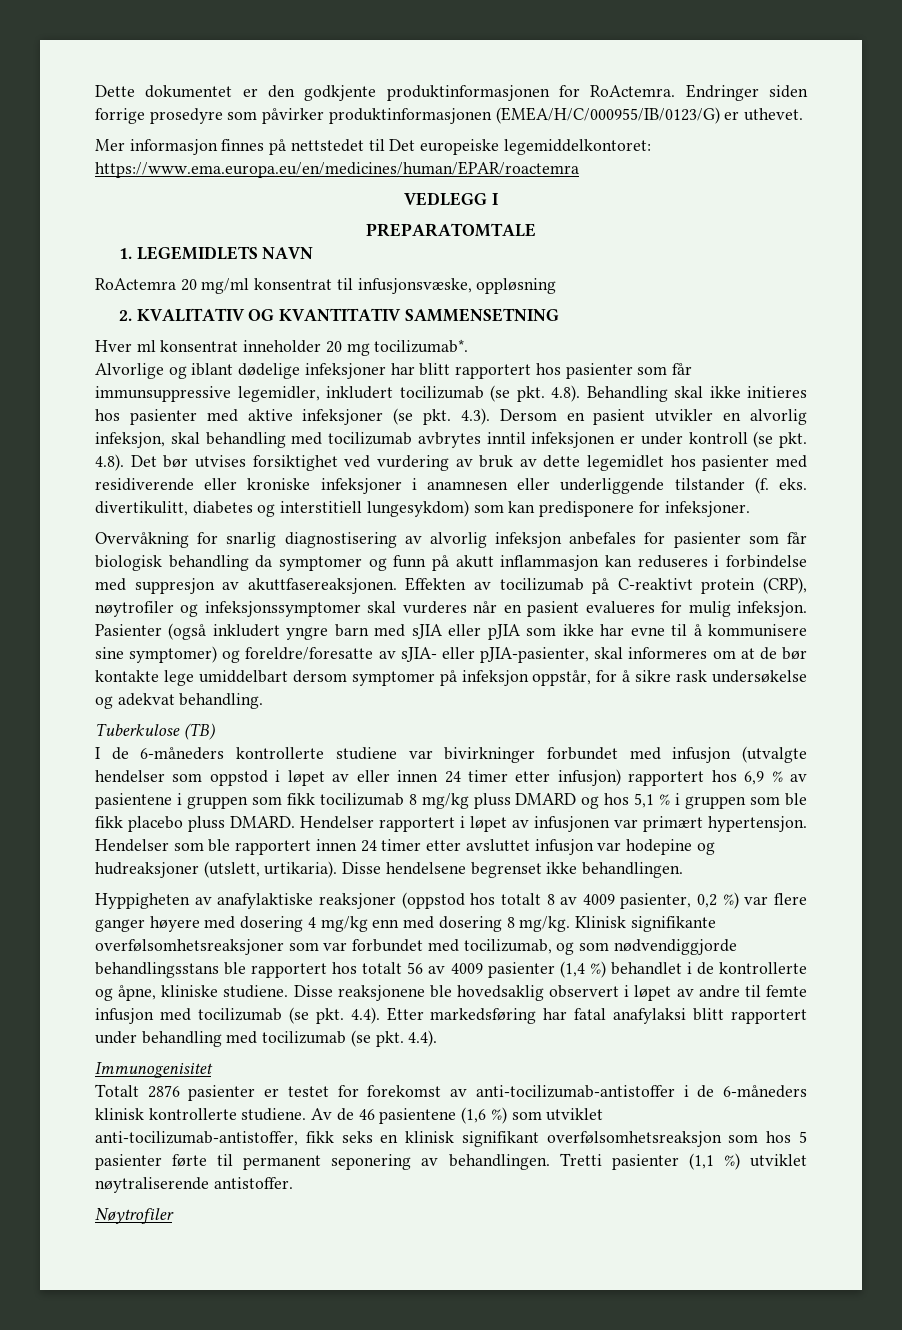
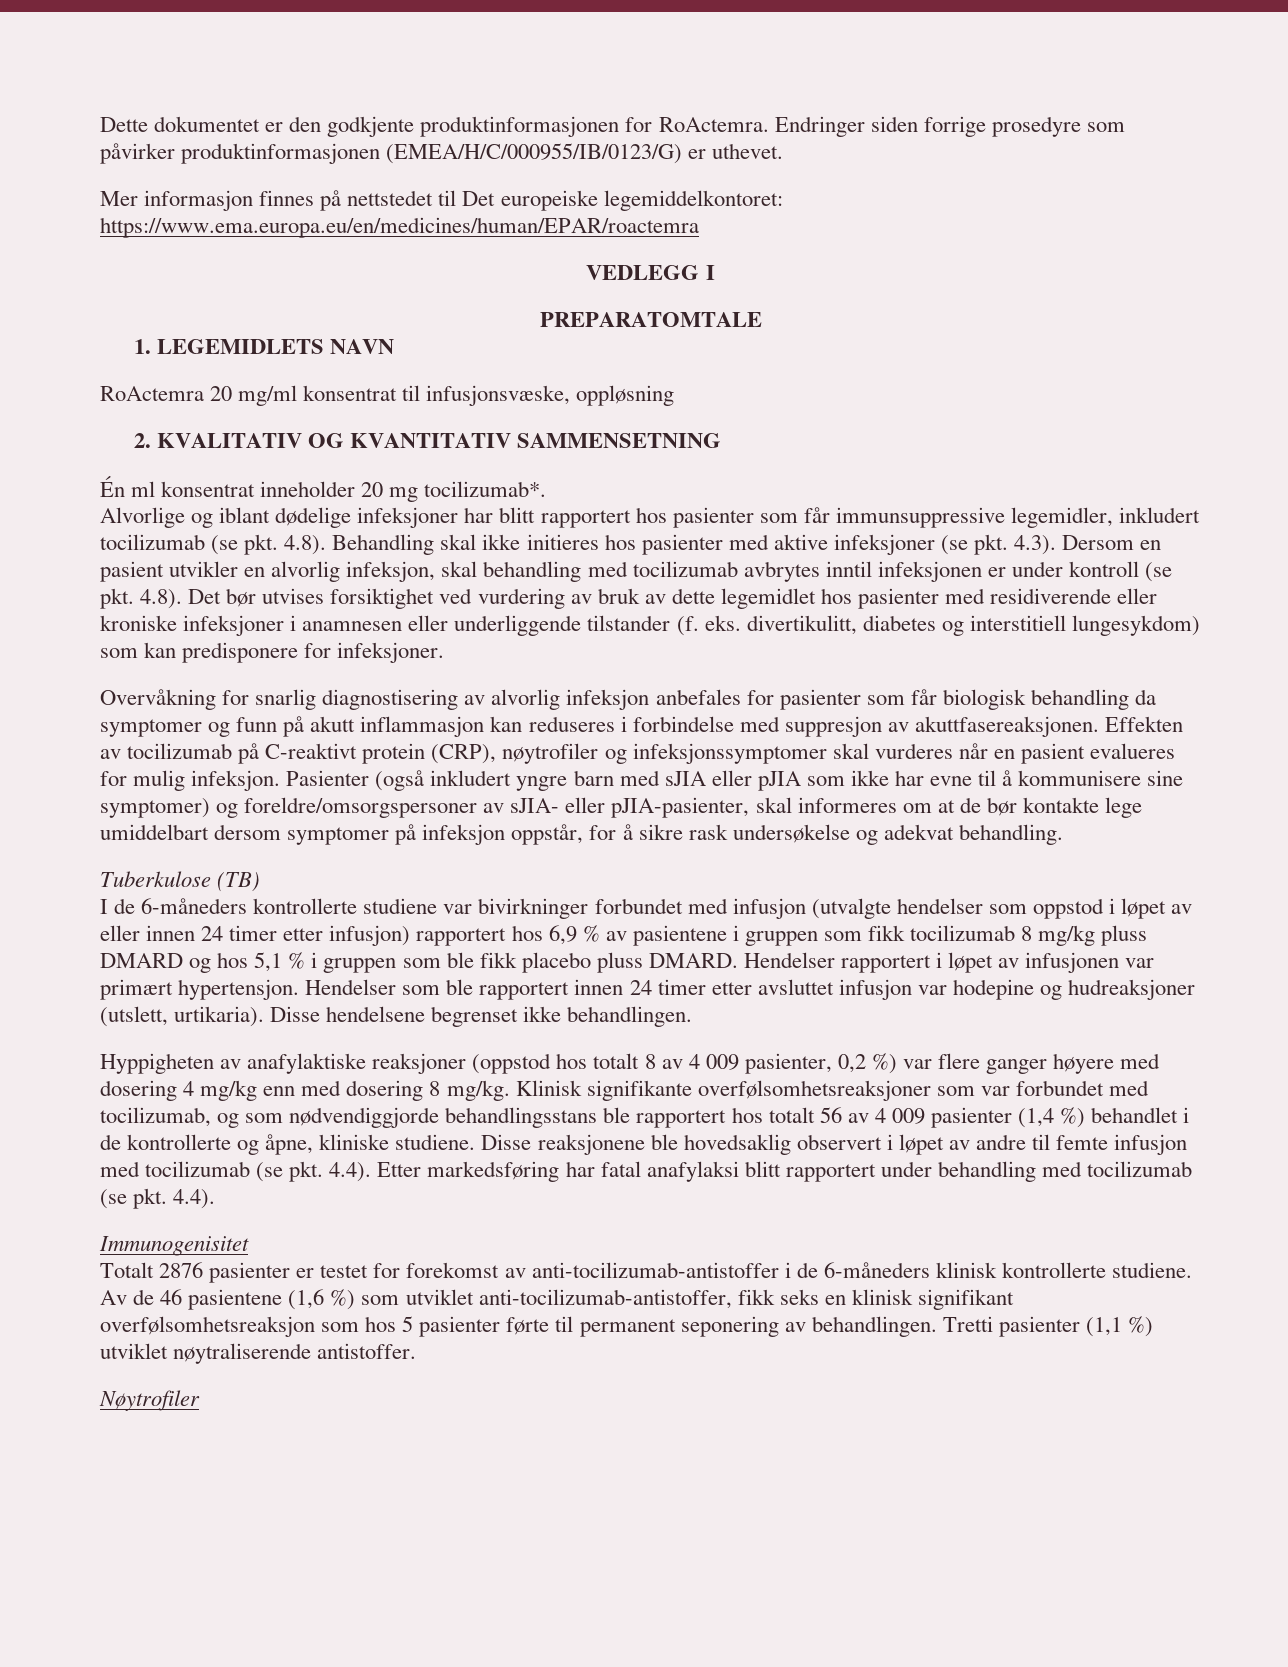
- Hver ml konsentrat inneholder 20 mg tocilizumab*.
+ Én ml konsentrat inneholder 20 mg tocilizumab*.
- Pasienter (også inkludert yngre barn med sJIA eller pJIA som ikke har evne til å kommunisere sine symptomer) og foreldre/foresatte av sJIA- eller pJIA-pasienter, skal informeres om at de bør kontakte lege umiddelbart dersom symptomer på infeksjon oppstår, for å sikre rask undersøkelse og adekvat behandling.
+ Pasienter (også inkludert yngre barn med sJIA eller pJIA som ikke har evne til å kommunisere sine symptomer) og foreldre/omsorgspersoner av sJIA- eller pJIA-pasienter, skal informeres om at de bør kontakte lege umiddelbart dersom symptomer på infeksjon oppstår, for å sikre rask undersøkelse og adekvat behandling.
- Hyppigheten av anafylaktiske reaksjoner (oppstod hos totalt 8 av 4009 pasienter, 0,2 %) var flere ganger høyere med dosering 4 mg/kg enn med dosering 8 mg/kg.
+ Hyppigheten av anafylaktiske reaksjoner (oppstod hos totalt 8 av 4 009 pasienter, 0,2 %) var flere ganger høyere med dosering 4 mg/kg enn med dosering 8 mg/kg.
- Klinisk signifikante overfølsomhetsreaksjoner som var forbundet med tocilizumab, og som nødvendiggjorde behandlingsstans ble rapportert hos totalt 56 av 4009 pasienter (1,4 %) behandlet i de kontrollerte og åpne, kliniske studiene.
+ Klinisk signifikante overfølsomhetsreaksjoner som var forbundet med tocilizumab, og som nødvendiggjorde behandlingsstans ble rapportert hos totalt 56 av 4 009 pasienter (1,4 %) behandlet i de kontrollerte og åpne, kliniske studiene.

